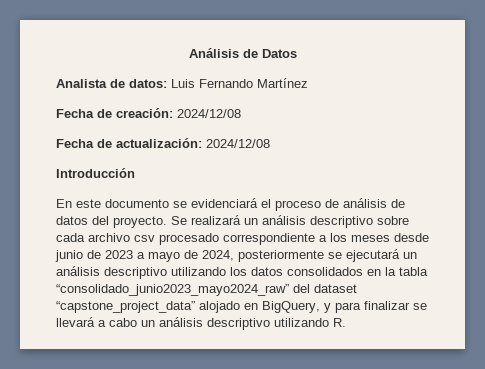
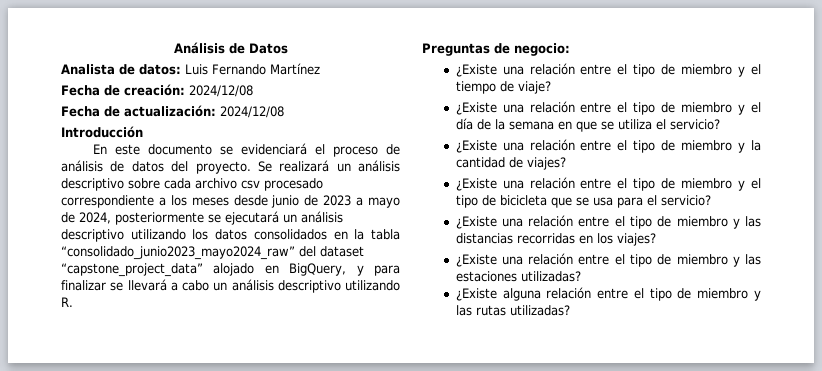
+ Preguntas de negocio:
+ ¿Existe una relación entre el tipo de miembro y el tiempo de viaje?
+ ¿Existe una relación entre el tipo de miembro y el día de la semana en que se utiliza el servicio?
+ ¿Existe una relación entre el tipo de miembro y la cantidad de viajes?
+ ¿Existe una relación entre el tipo de miembro y el tipo de bicicleta que se usa para el servicio?
+ ¿Existe una relación entre el tipo de miembro y las distancias recorridas en los viajes?
+ ¿Existe una relación entre el tipo de miembro y las estaciones utilizadas?
+ ¿Existe alguna relación entre el tipo de miembro y las rutas utilizadas?

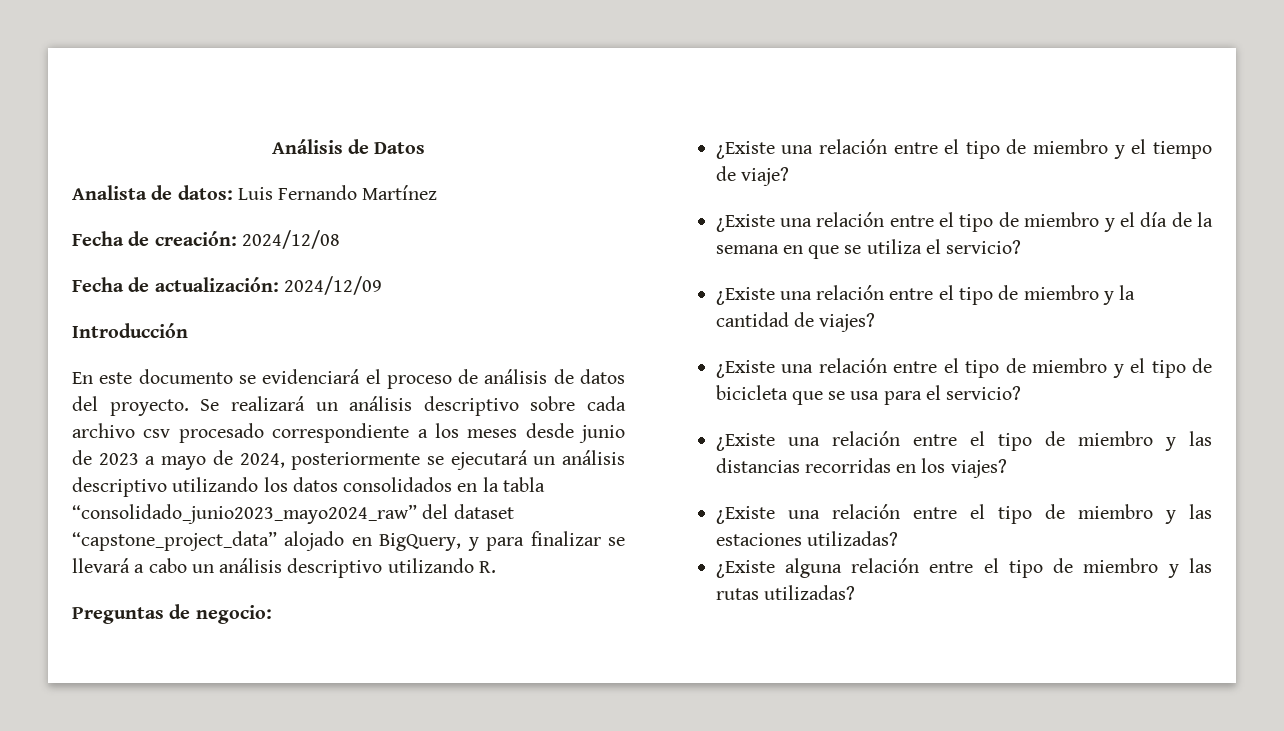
- Fecha de actualización: 2024/12/08
+ Fecha de actualización: 2024/12/09

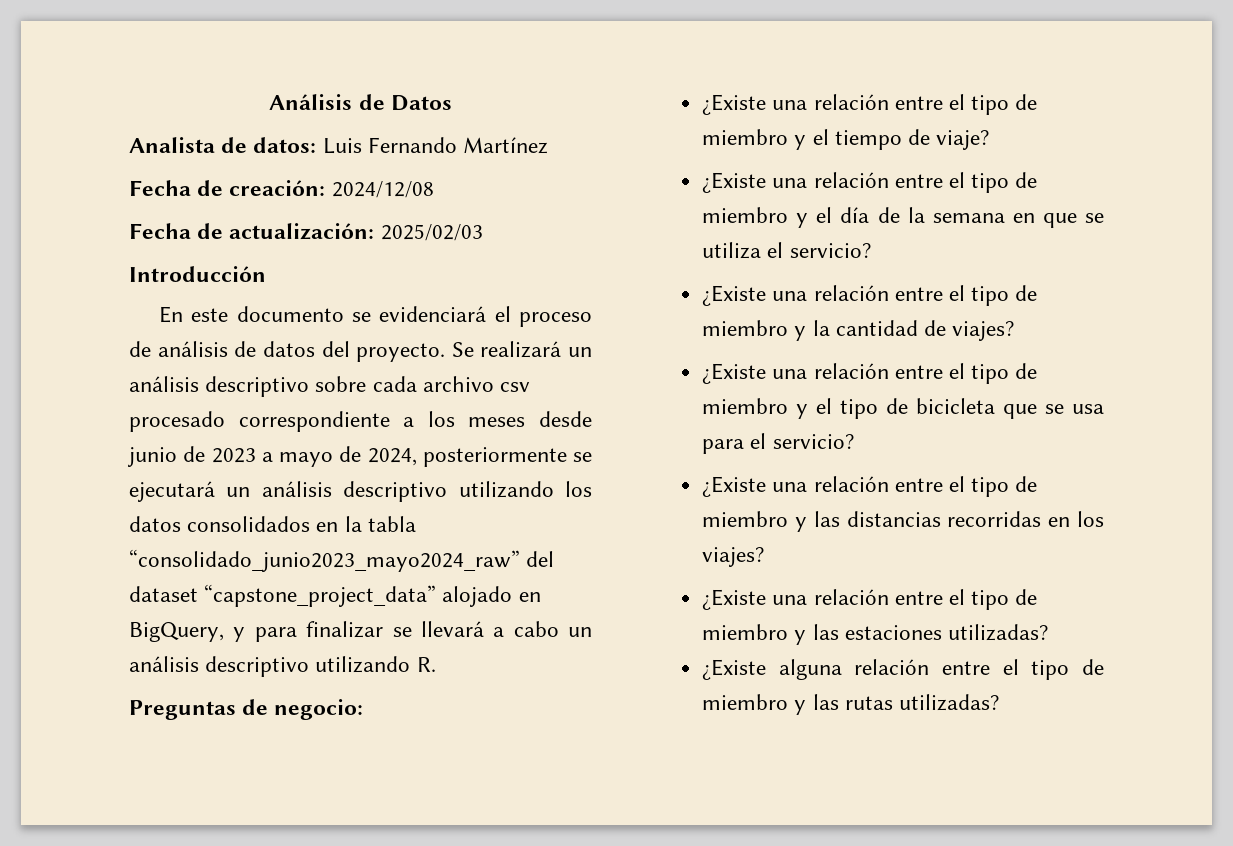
- Fecha de actualización: 2024/12/09
+ Fecha de actualización: 2025/02/03

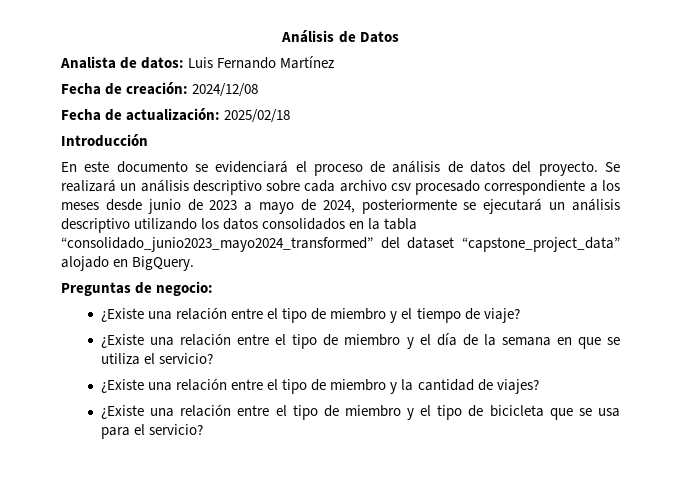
- Fecha de actualización: 2025/02/03
+ Fecha de actualización: 2025/02/18
- Se realizará un análisis descriptivo sobre cada archivo csv procesado correspondiente a los meses desde junio de 2023 a mayo de 2024, posteriormente se ejecutará un análisis descriptivo utilizando los datos consolidados en la tabla “consolidado_junio2023_mayo2024_raw” del dataset “capstone_project_data” alojado en BigQuery, y para finalizar se llevará a cabo un análisis descriptivo utilizando R.
+ Se realizará un análisis descriptivo sobre cada archivo csv procesado correspondiente a los meses desde junio de 2023 a mayo de 2024, posteriormente se ejecutará un análisis descriptivo utilizando los datos consolidados en la tabla “consolidado_junio2023_mayo2024_transformed” del dataset “capstone_project_data” alojado en BigQuery.
- ¿Existe una relación entre el tipo de miembro y las distancias recorridas en los viajes?
- ¿Existe una relación entre el tipo de miembro y las estaciones utilizadas?
- ¿Existe alguna relación entre el tipo de miembro y las rutas utilizadas?

